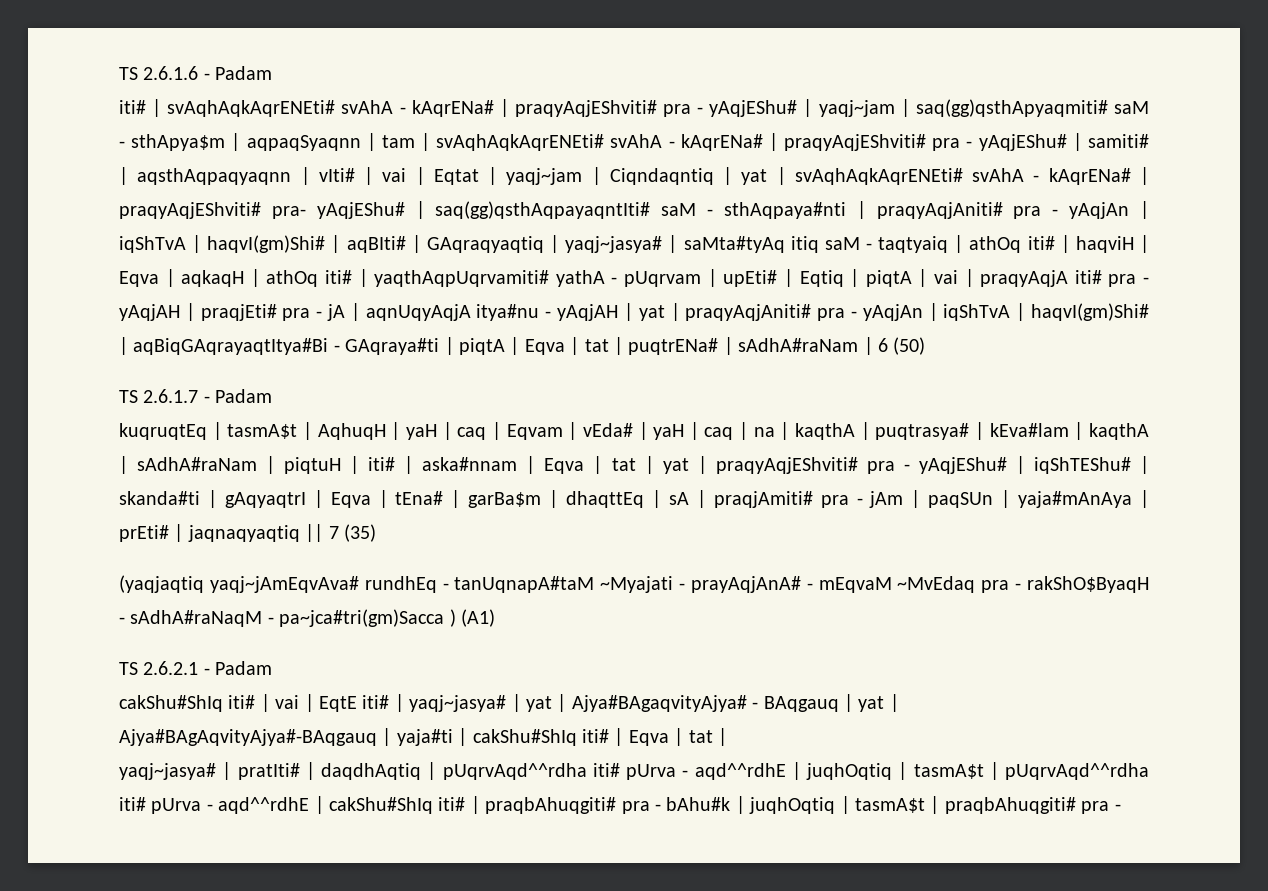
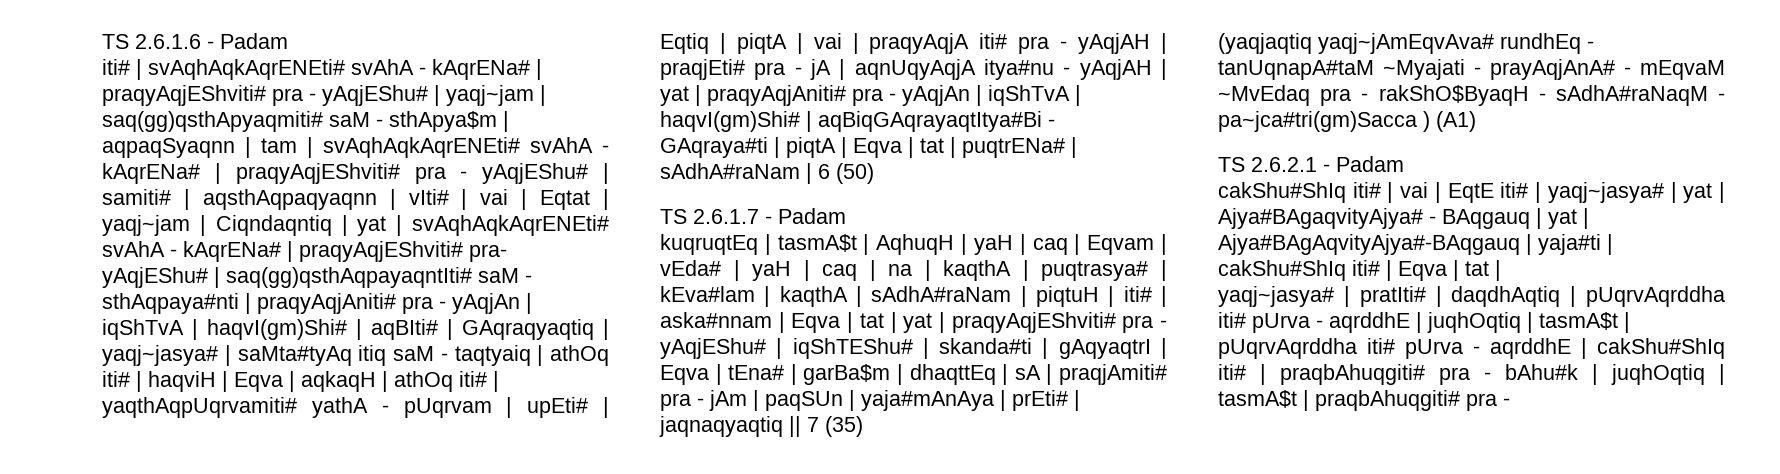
- yaqj~jasya# | pratIti# | daqdhAqtiq | pUqrvAqd^^rdha iti# pUrva - aqd^^rdhE | juqhOqtiq | tasmA$t | pUqrvAqd^^rdha iti# pUrva - aqd^^rdhE | cakShu#ShIq iti# | praqbAhuqgiti# pra - bAhu#k | juqhOqtiq | tasmA$t | praqbAhuqgiti# pra -
+ yaqj~jasya# | pratIti# | daqdhAqtiq | pUqrvAqrddha iti# pUrva - aqrddhE | juqhOqtiq | tasmA$t | pUqrvAqrddha iti# pUrva - aqrddhE | cakShu#ShIq iti# | praqbAhuqgiti# pra - bAhu#k | juqhOqtiq | tasmA$t | praqbAhuqgiti# pra -

